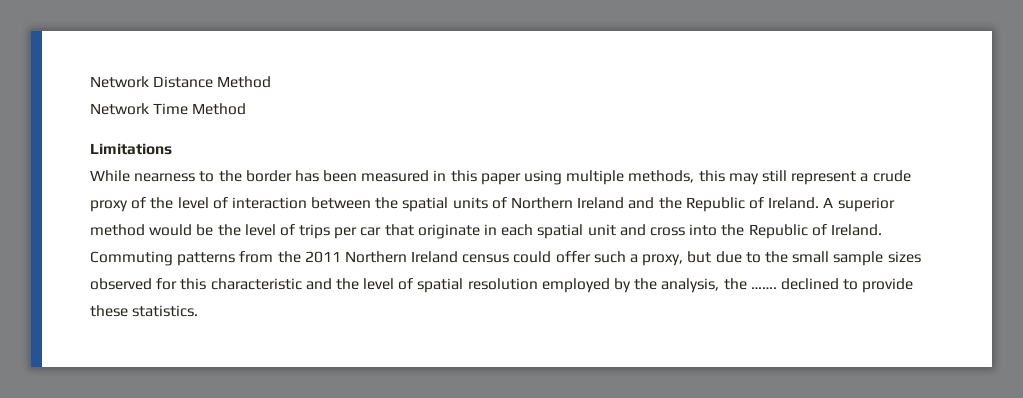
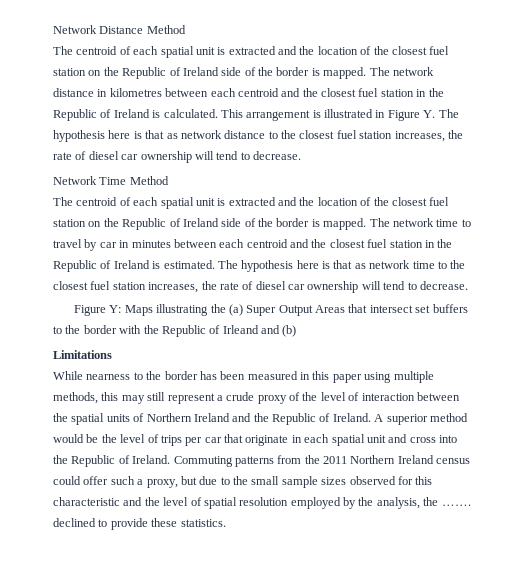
+ The centroid of each spatial unit is extracted and the location of the closest fuel station on the Republic of Ireland side of the border is mapped. The network distance in kilometres between each centroid and the closest fuel station in the Republic of Ireland is calculated. This arrangement is illustrated in Figure Y. The hypothesis here is that as network distance to the closest fuel station increases, the rate of diesel car ownership will tend to decrease.
  Network Time Method
+ The centroid of each spatial unit is extracted and the location of the closest fuel station on the Republic of Ireland side of the border is mapped. The network time to travel by car in minutes between each centroid and the closest fuel station in the Republic of Ireland is estimated. The hypothesis here is that as network time to the closest fuel station increases, the rate of diesel car ownership will tend to decrease.
+ Figure Y: Maps illustrating the (a) Super Output Areas that intersect set buffers to the border with the Republic of Irleand and (b)

